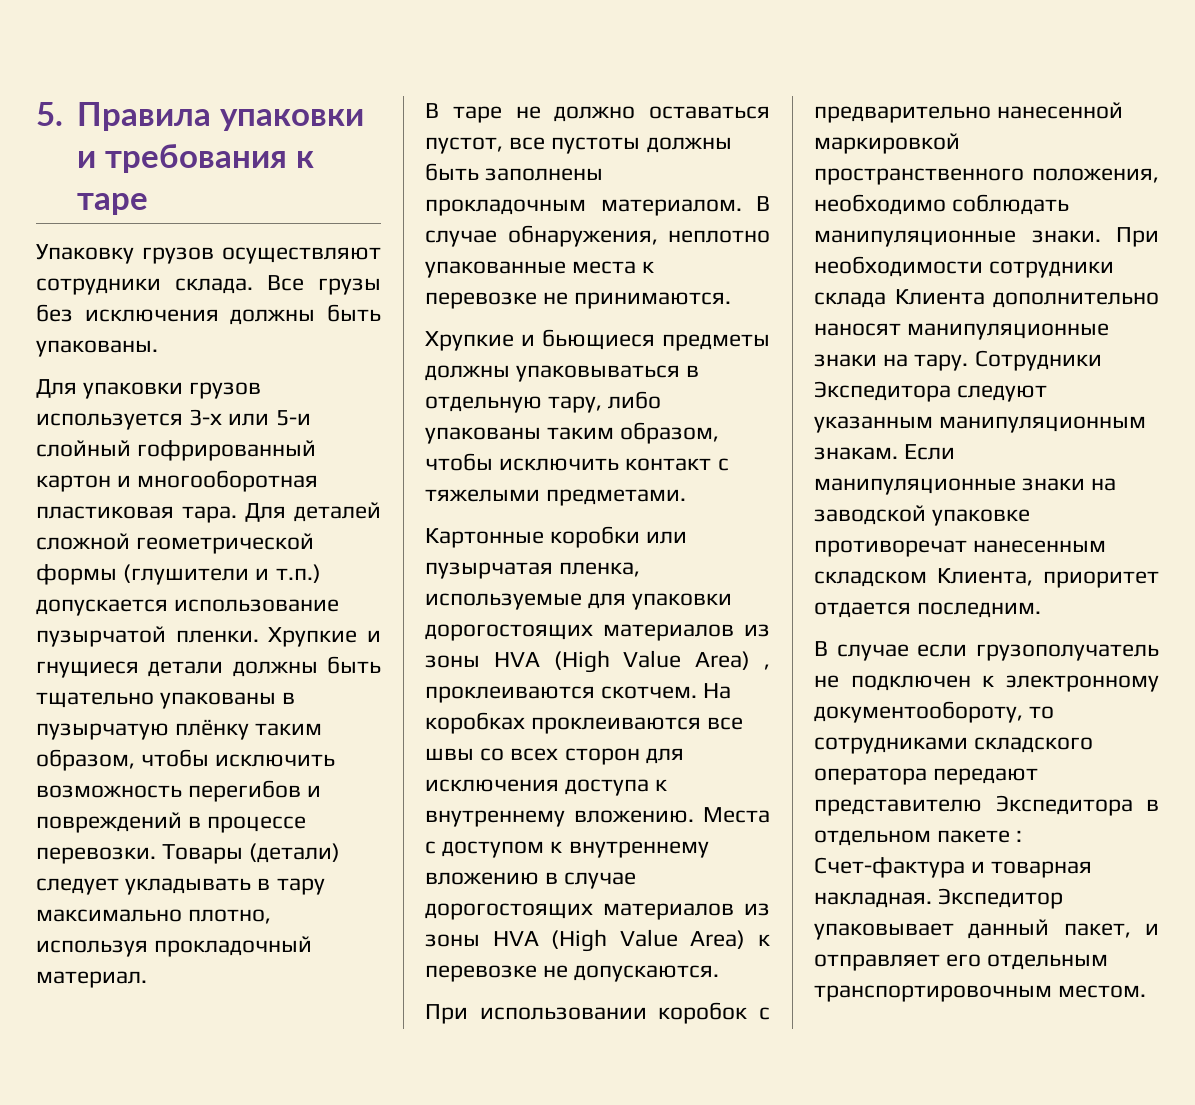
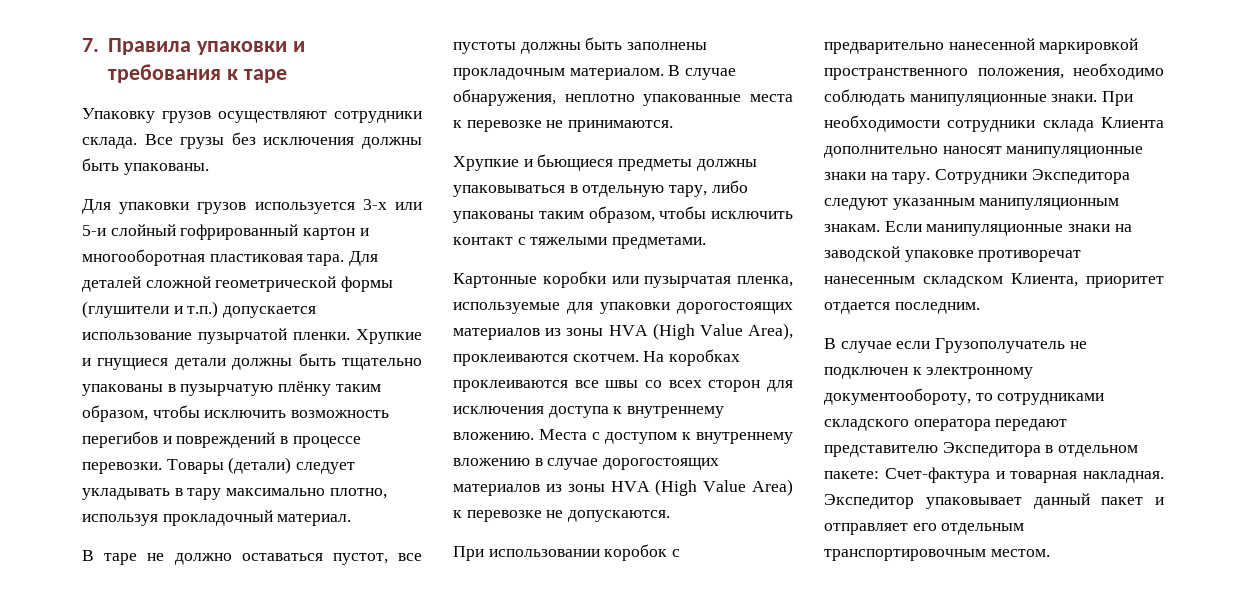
- 5. Правила упаковки и требования к таре
+ 7. Правила упаковки и требования к таре
- Картонные коробки или пузырчатая пленка, используемые для упаковки дорогостоящих материалов из зоны HVA (High Value Area) , проклеиваются скотчем.
+ Картонные коробки или пузырчатая пленка, используемые для упаковки дорогостоящих материалов из зоны HVA (High Value Area), проклеиваются скотчем.
- В случае если грузополучатель не подключен к электронному документообороту, то сотрудниками складского оператора передают представителю Экспедитора в отдельном пакете : Счет-фактура и товарная накладная.
+ В случае если Грузополучатель не подключен к электронному документообороту, то сотрудниками складского оператора передают представителю Экспедитора в отдельном пакете: Счет-фактура и товарная накладная.
- Экспедитор упаковывает данный пакет, и отправляет его отдельным транспортировочным местом.
+ Экспедитор упаковывает данный пакет и отправляет его отдельным транспортировочным местом.

